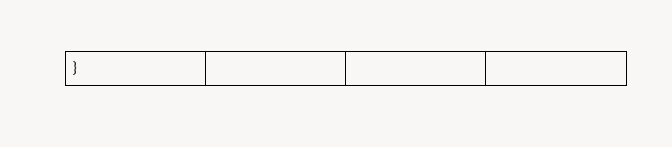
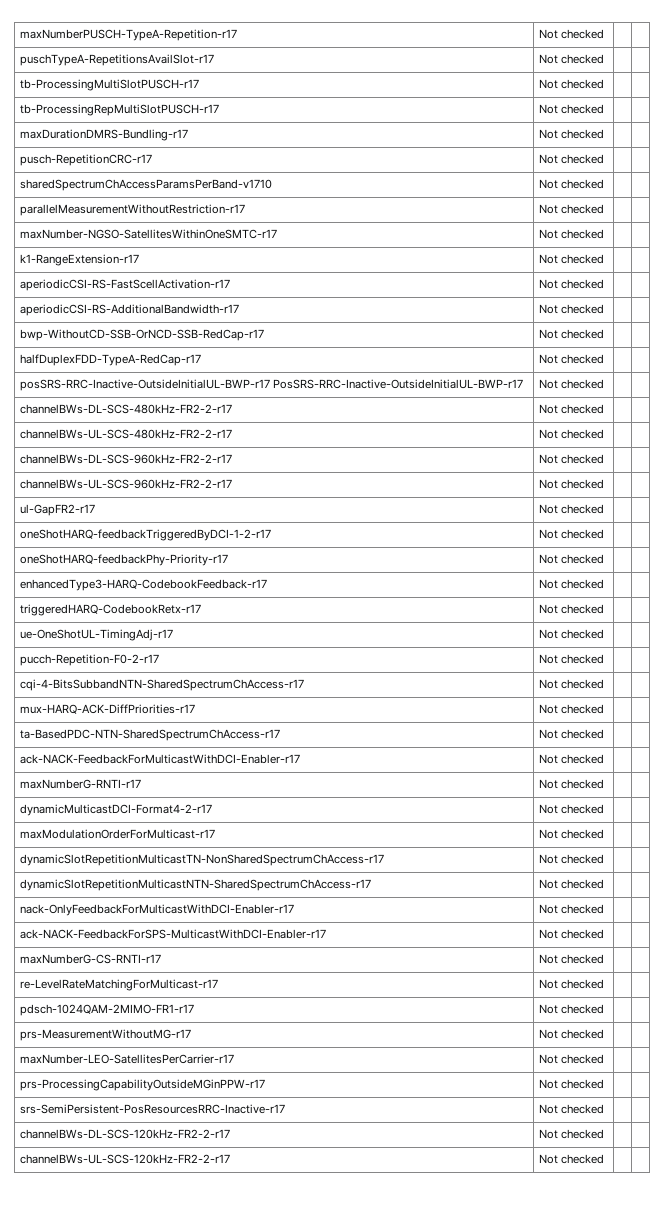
- } | | |
+ maxNumberPUSCH-TypeA-Repetition-r17 | Not checked | |
+ puschTypeA-RepetitionsAvailSlot-r17 | Not checked | |
+ tb-ProcessingMultiSlotPUSCH-r17 | Not checked | |
+ tb-ProcessingRepMultiSlotPUSCH-r17 | Not checked | |
+ maxDurationDMRS-Bundling-r17 | Not checked | |
+ pusch-RepetitionCRC-r17 | Not checked | |
+ sharedSpectrumChAccessParamsPerBand-v1710 | Not checked | |
+ parallelMeasurementWithoutRestriction-r17 | Not checked | |
+ maxNumber-NGSO-SatellitesWithinOneSMTC-r17 | Not checked | |
+ k1-RangeExtension-r17 | Not checked | |
+ aperiodicCSI-RS-FastScellActivation-r17 | Not checked | |
+ aperiodicCSI-RS-AdditionalBandwidth-r17 | Not checked | |
+ bwp-WithoutCD-SSB-OrNCD-SSB-RedCap-r17 | Not checked | |
+ halfDuplexFDD-TypeA-RedCap-r17 | Not checked | |
+ posSRS-RRC-Inactive-OutsideInitialUL-BWP-r17 PosSRS-RRC-Inactive-OutsideInitialUL-BWP-r17 | Not checked | |
+ channelBWs-DL-SCS-480kHz-FR2-2-r17 | Not checked | |
+ channelBWs-UL-SCS-480kHz-FR2-2-r17 | Not checked | |
+ channelBWs-DL-SCS-960kHz-FR2-2-r17 | Not checked | |
+ channelBWs-UL-SCS-960kHz-FR2-2-r17 | Not checked | |
+ ul-GapFR2-r17 | Not checked | |
+ oneShotHARQ-feedbackTriggeredByDCI-1-2-r17 | Not checked | |
+ oneShotHARQ-feedbackPhy-Priority-r17 | Not checked | |
+ enhancedType3-HARQ-CodebookFeedback-r17 | Not checked | |
+ triggeredHARQ-CodebookRetx-r17 | Not checked | |
+ ue-OneShotUL-TimingAdj-r17 | Not checked | |
+ pucch-Repetition-F0-2-r17 | Not checked | |
+ cqi-4-BitsSubbandNTN-SharedSpectrumChAccess-r17 | Not checked | |
+ mux-HARQ-ACK-DiffPriorities-r17 | Not checked | |
+ ta-BasedPDC-NTN-SharedSpectrumChAccess-r17 | Not checked | |
+ ack-NACK-FeedbackForMulticastWithDCI-Enabler-r17 | Not checked | |
+ maxNumberG-RNTI-r17 | Not checked | |
+ dynamicMulticastDCI-Format4-2-r17 | Not checked | |
+ maxModulationOrderForMulticast-r17 | Not checked | |
+ dynamicSlotRepetitionMulticastTN-NonSharedSpectrumChAccess-r17 | Not checked | |
+ dynamicSlotRepetitionMulticastNTN-SharedSpectrumChAccess-r17 | Not checked | |
+ nack-OnlyFeedbackForMulticastWithDCI-Enabler-r17 | Not checked | |
+ ack-NACK-FeedbackForSPS-MulticastWithDCI-Enabler-r17 | Not checked | |
+ maxNumberG-CS-RNTI-r17 | Not checked | |
+ re-LevelRateMatchingForMulticast-r17 | Not checked | |
+ pdsch-1024QAM-2MIMO-FR1-r17 | Not checked | |
+ prs-MeasurementWithoutMG-r17 | Not checked | |
+ maxNumber-LEO-SatellitesPerCarrier-r17 | Not checked | |
+ prs-ProcessingCapabilityOutsideMGinPPW-r17 | Not checked | |
+ srs-SemiPersistent-PosResourcesRRC-Inactive-r17 | Not checked | |
+ channelBWs-DL-SCS-120kHz-FR2-2-r17 | Not checked | |
+ channelBWs-UL-SCS-120kHz-FR2-2-r17 | Not checked | |

